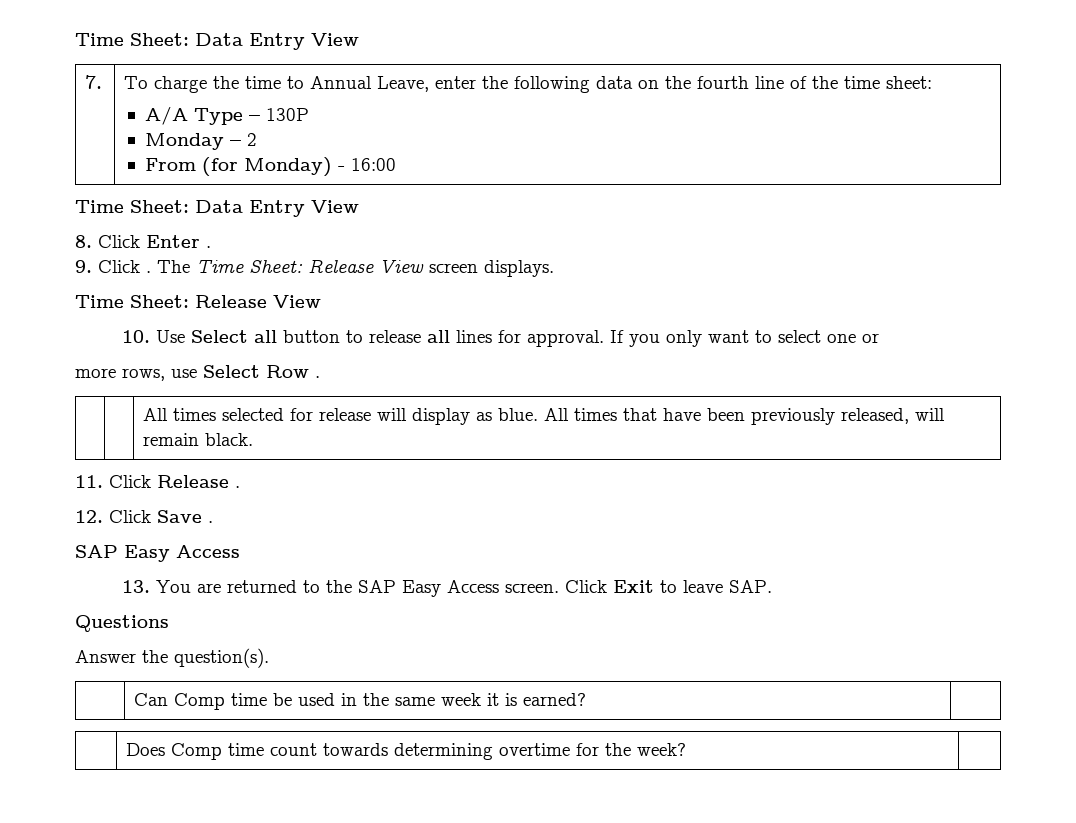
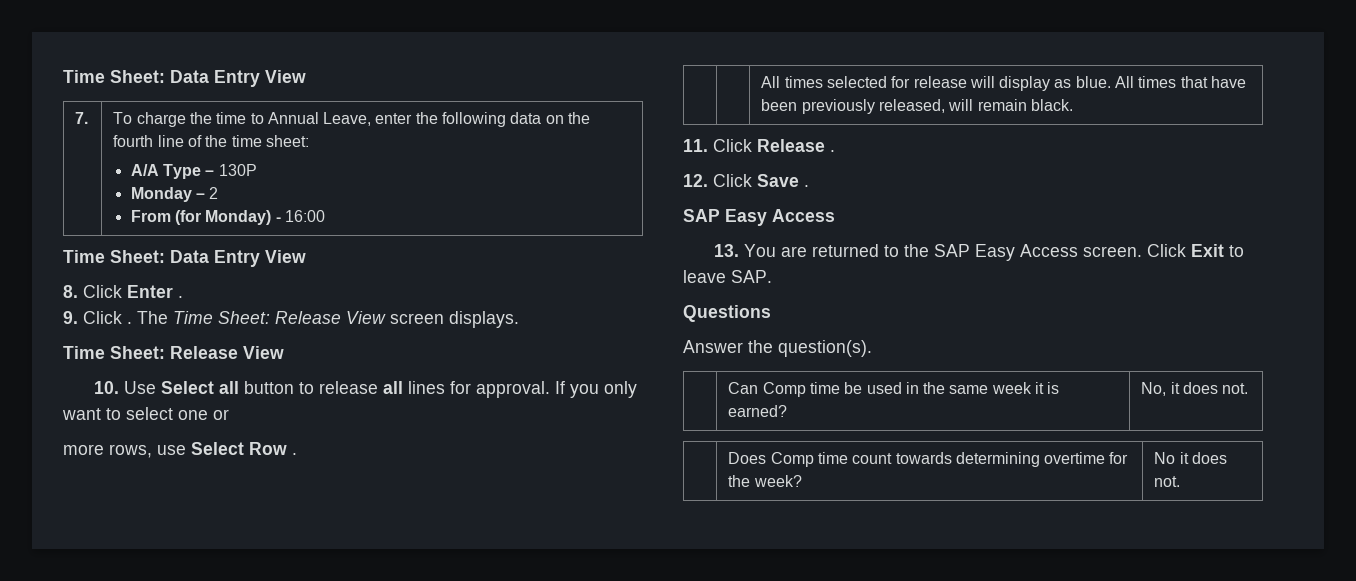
- | Can Comp time be used in the same week it is earned? |
+ | Can Comp time be used in the same week it is earned? | No, it does not.
- | Does Comp time count towards determining overtime for the week? |
+ | Does Comp time count towards determining overtime for the week? | No it does not.

